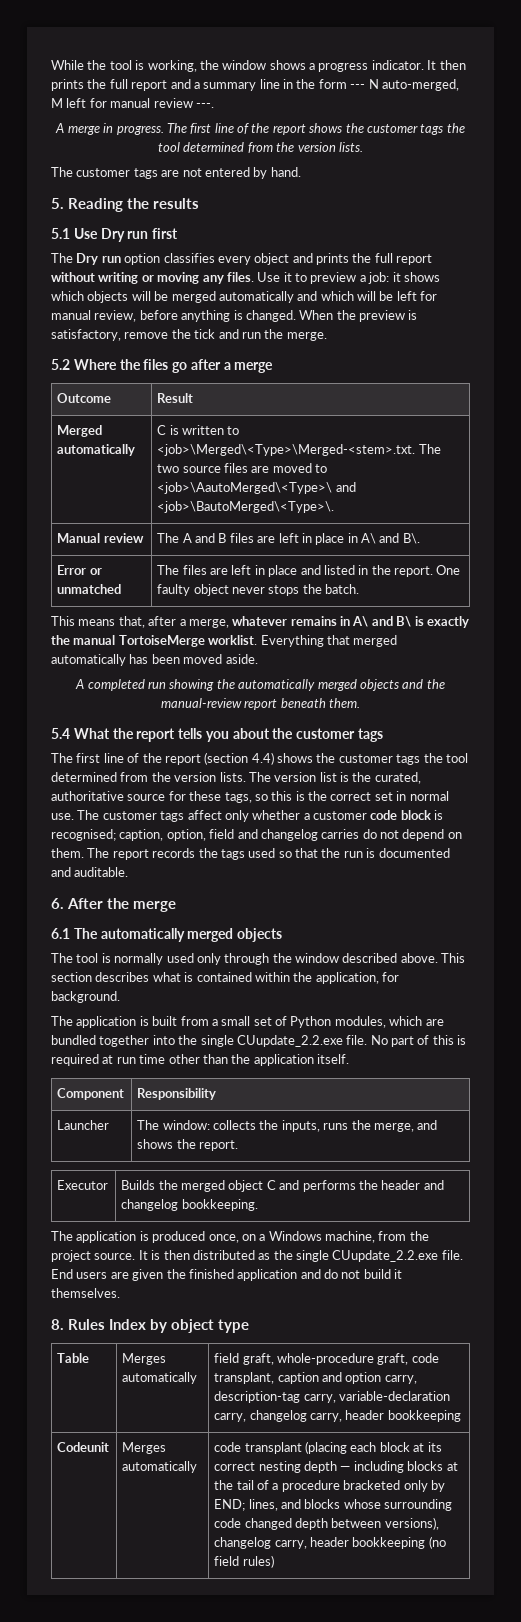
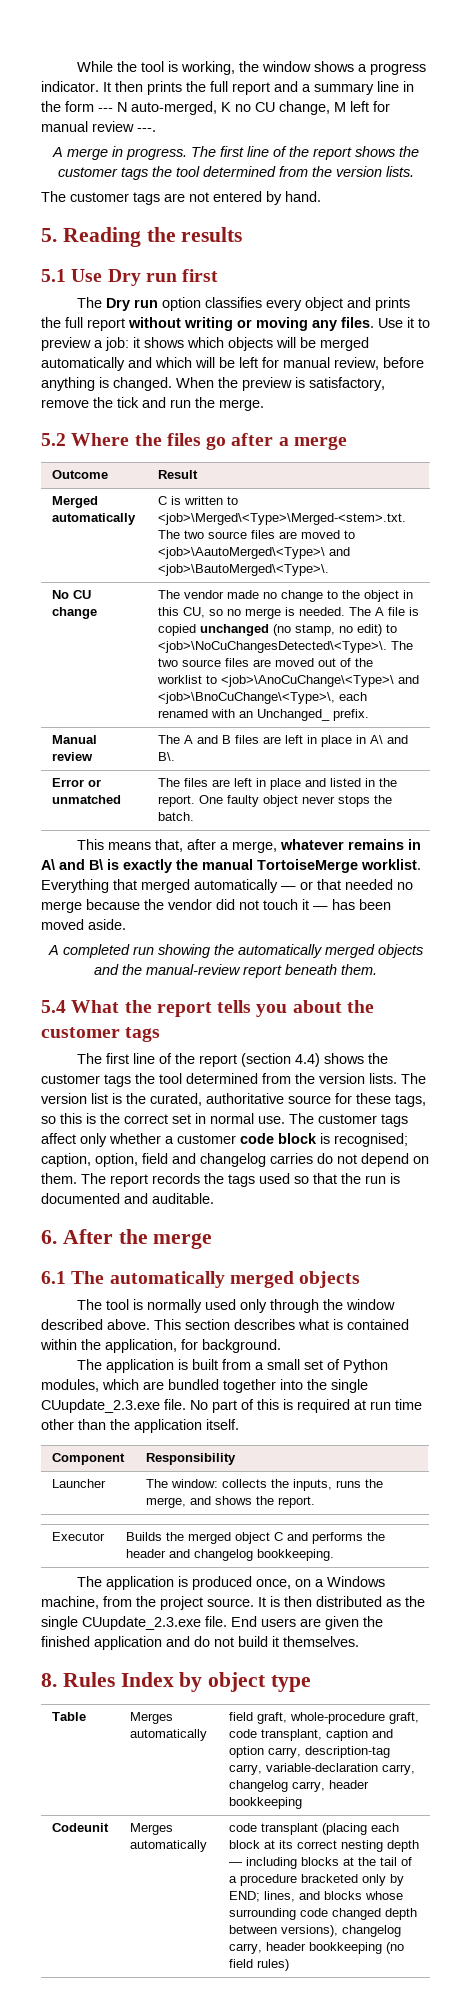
- It then prints the full report and a summary line in the form --- N auto-merged, M left for manual review ---.
+ It then prints the full report and a summary line in the form --- N auto-merged, K no CU change, M left for manual review ---.
+ No CU change | The vendor made no change to the object in this CU, so no merge is needed. The A file is copied unchanged (no stamp, no edit) to <job>\NoCuChangesDetected\<Type>\. The two source files are moved out of the worklist to <job>\AnoCuChange\<Type>\ and <job>\BnoCuChange\<Type>\, each renamed with an Unchanged_ prefix.
- Everything that merged automatically has been moved aside.
+ Everything that merged automatically — or that needed no merge because the vendor did not touch it — has been moved aside.
- The application is built from a small set of Python modules, which are bundled together into the single CUupdate_2.2.exe file.
+ The application is built from a small set of Python modules, which are bundled together into the single CUupdate_2.3.exe file.
- It is then distributed as the single CUupdate_2.2.exe file.
+ It is then distributed as the single CUupdate_2.3.exe file.

